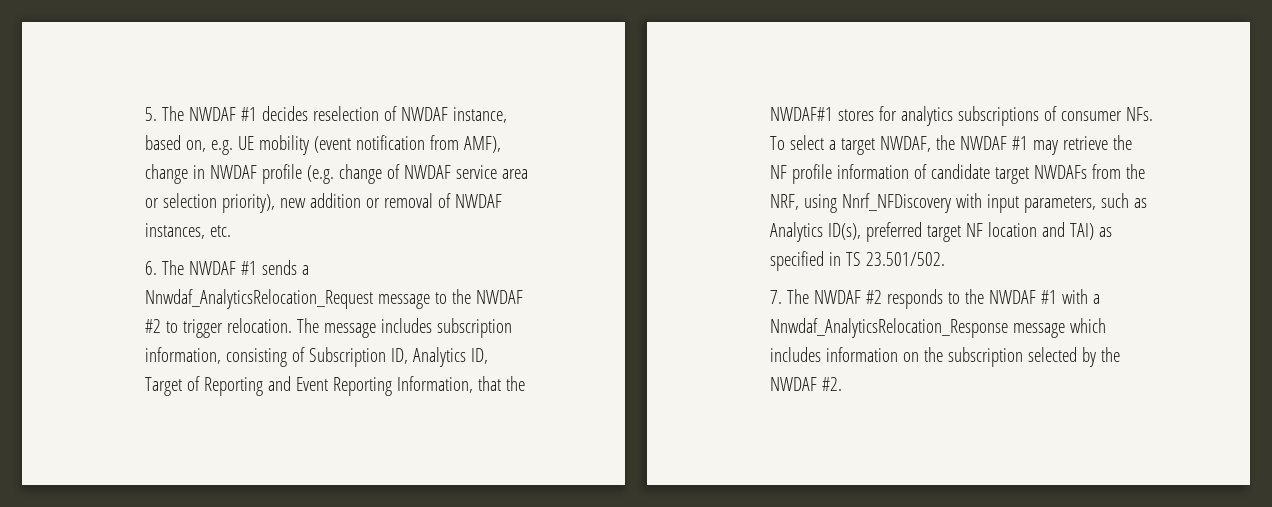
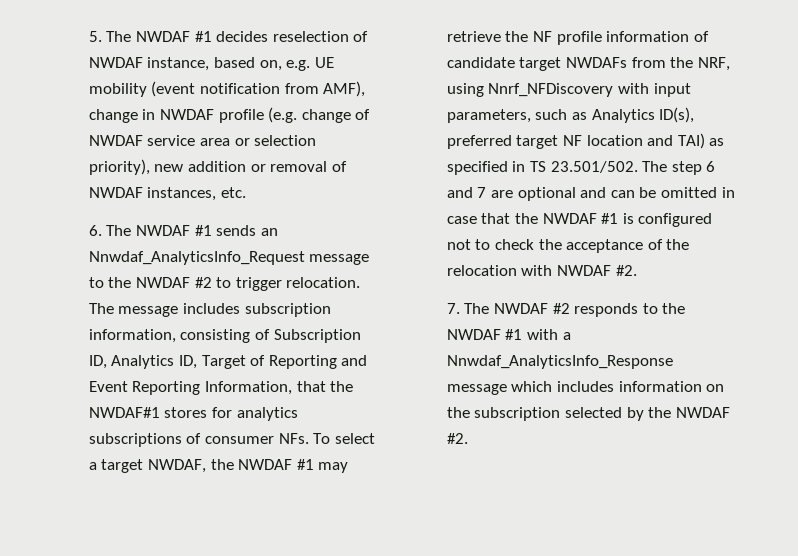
- 6. The NWDAF #1 sends a Nnwdaf_AnalyticsRelocation_Request message to the NWDAF #2 to trigger relocation.
+ 6. The NWDAF #1 sends an Nnwdaf_AnalyticsInfo_Request message to the NWDAF #2 to trigger relocation.
- The message includes subscription information, consisting of Subscription ID, Analytics ID, Target of Reporting and Event Reporting Information, that the NWDAF#1 stores for analytics subscriptions of consumer NFs. To select a target NWDAF, the NWDAF #1 may retrieve the NF profile information of candidate target NWDAFs from the NRF, using Nnrf_NFDiscovery with input parameters, such as Analytics ID(s), preferred target NF location and TAI) as specified in TS 23.501/502.
+ The message includes subscription information, consisting of Subscription ID, Analytics ID, Target of Reporting and Event Reporting Information, that the NWDAF#1 stores for analytics subscriptions of consumer NFs. To select a target NWDAF, the NWDAF #1 may retrieve the NF profile information of candidate target NWDAFs from the NRF, using Nnrf_NFDiscovery with input parameters, such as Analytics ID(s), preferred target NF location and TAI) as specified in TS 23.501/502. The step 6 and 7 are optional and can be omitted in case that the NWDAF #1 is configured not to check the acceptance of the relocation with NWDAF #2.
- 7. The NWDAF #2 responds to the NWDAF #1 with a Nnwdaf_AnalyticsRelocation_Response message which includes information on the subscription selected by the NWDAF #2.
+ 7. The NWDAF #2 responds to the NWDAF #1 with a Nnwdaf_AnalyticsInfo_Response message which includes information on the subscription selected by the NWDAF #2.

